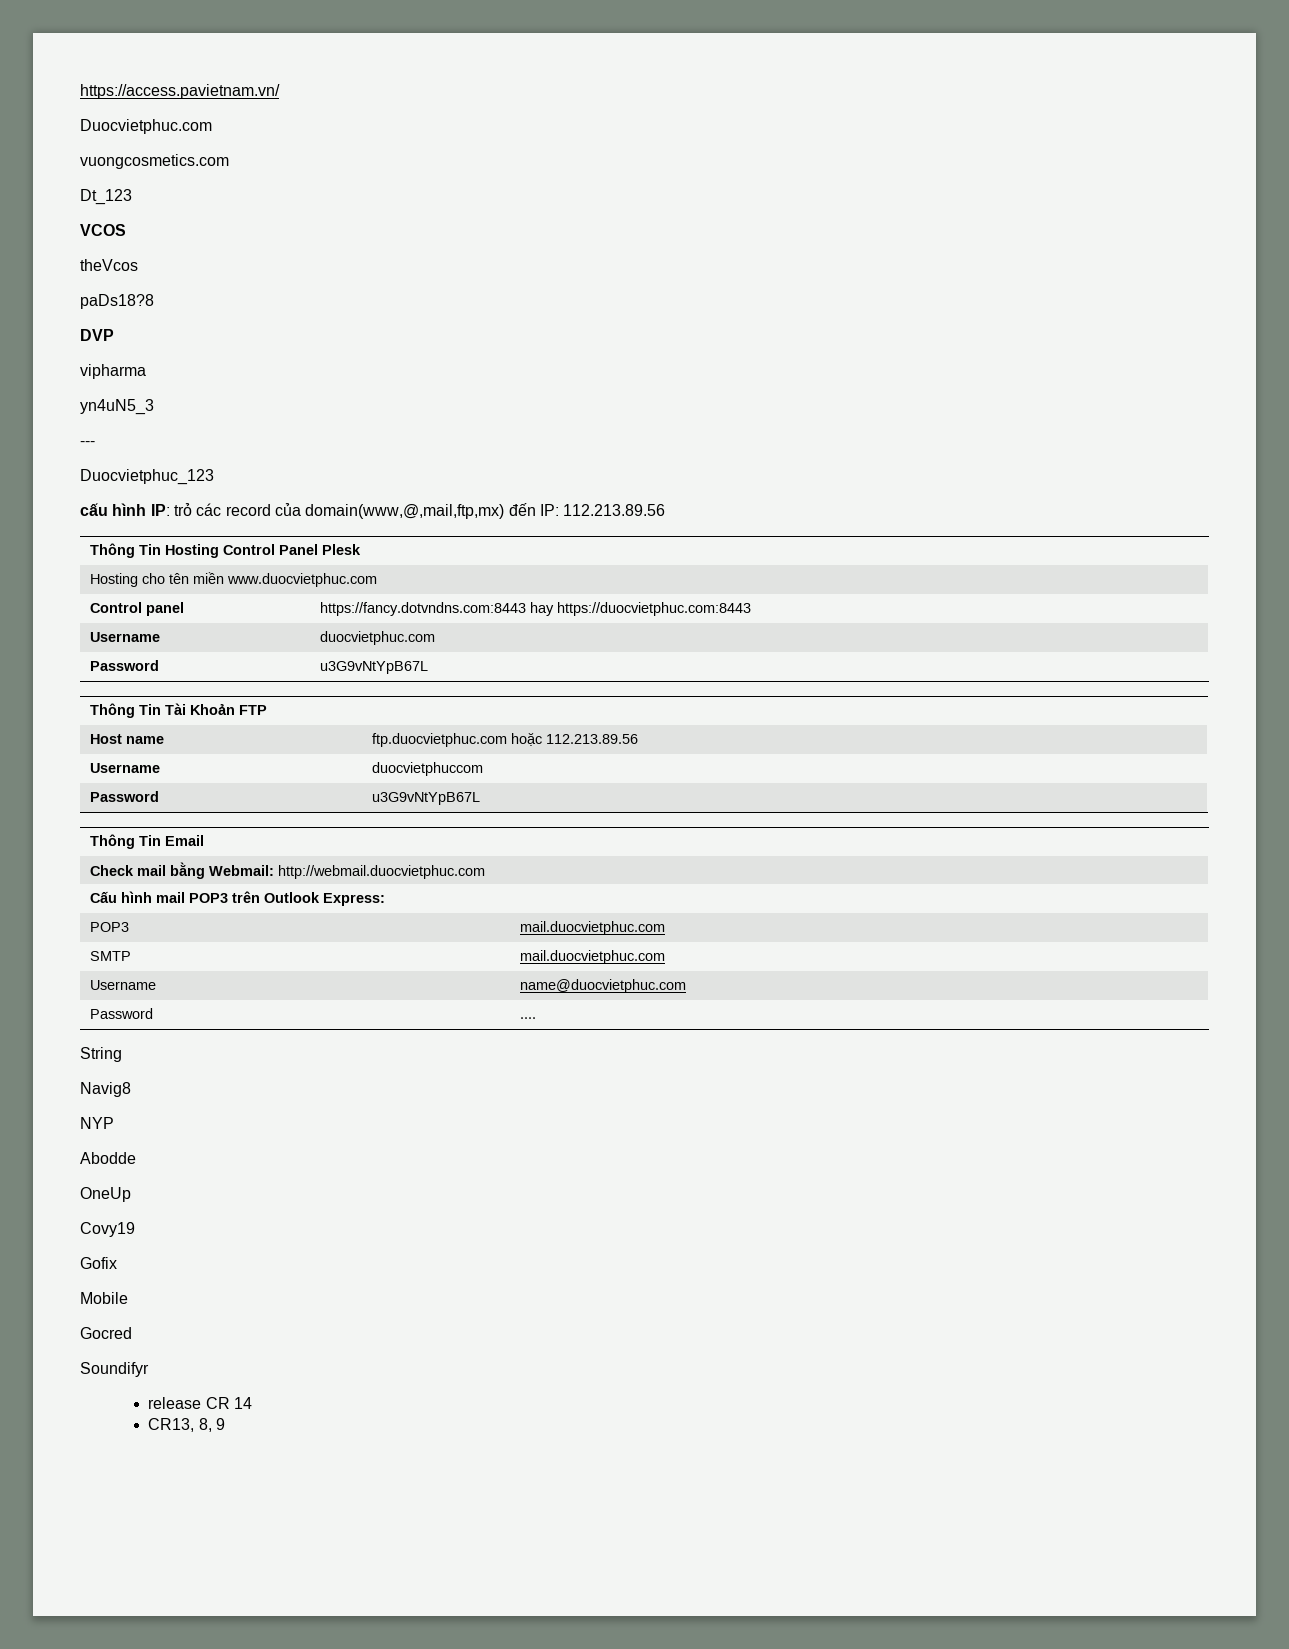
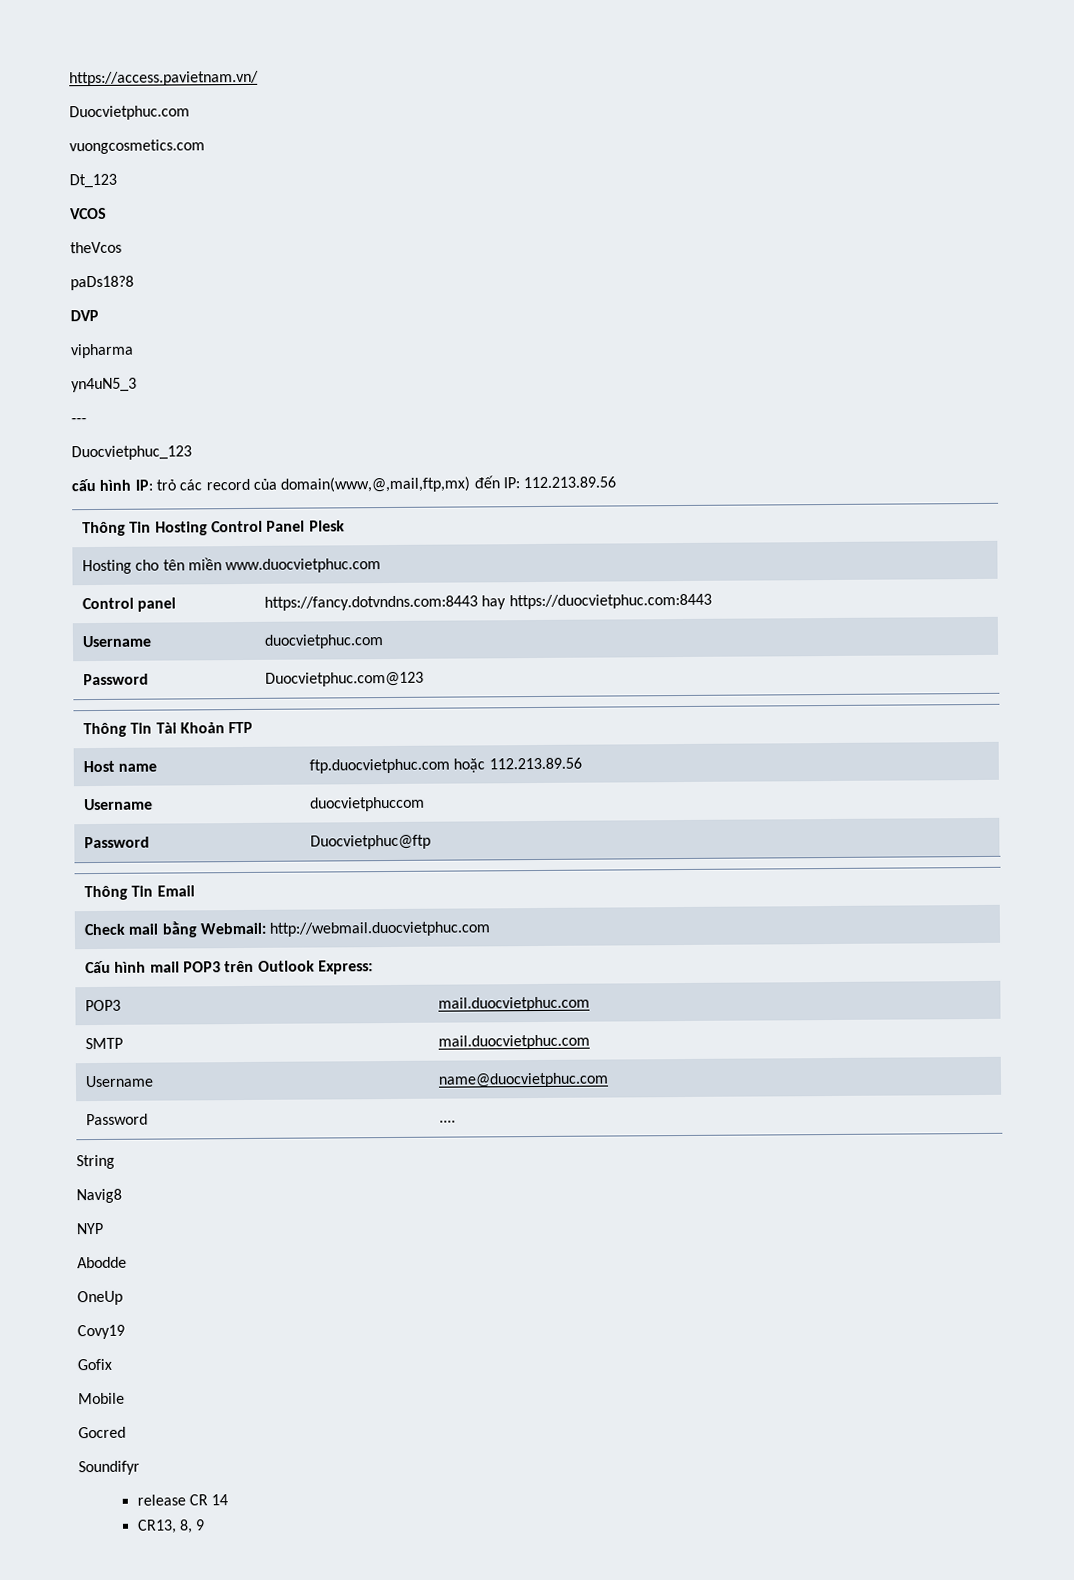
  Username | duocvietphuc.com
- Password | u3G9vNtYpB67L
+ Password | Duocvietphuc.com@123
  Username | duocvietphuccom
- Password | u3G9vNtYpB67L
+ Password | Duocvietphuc@ftp

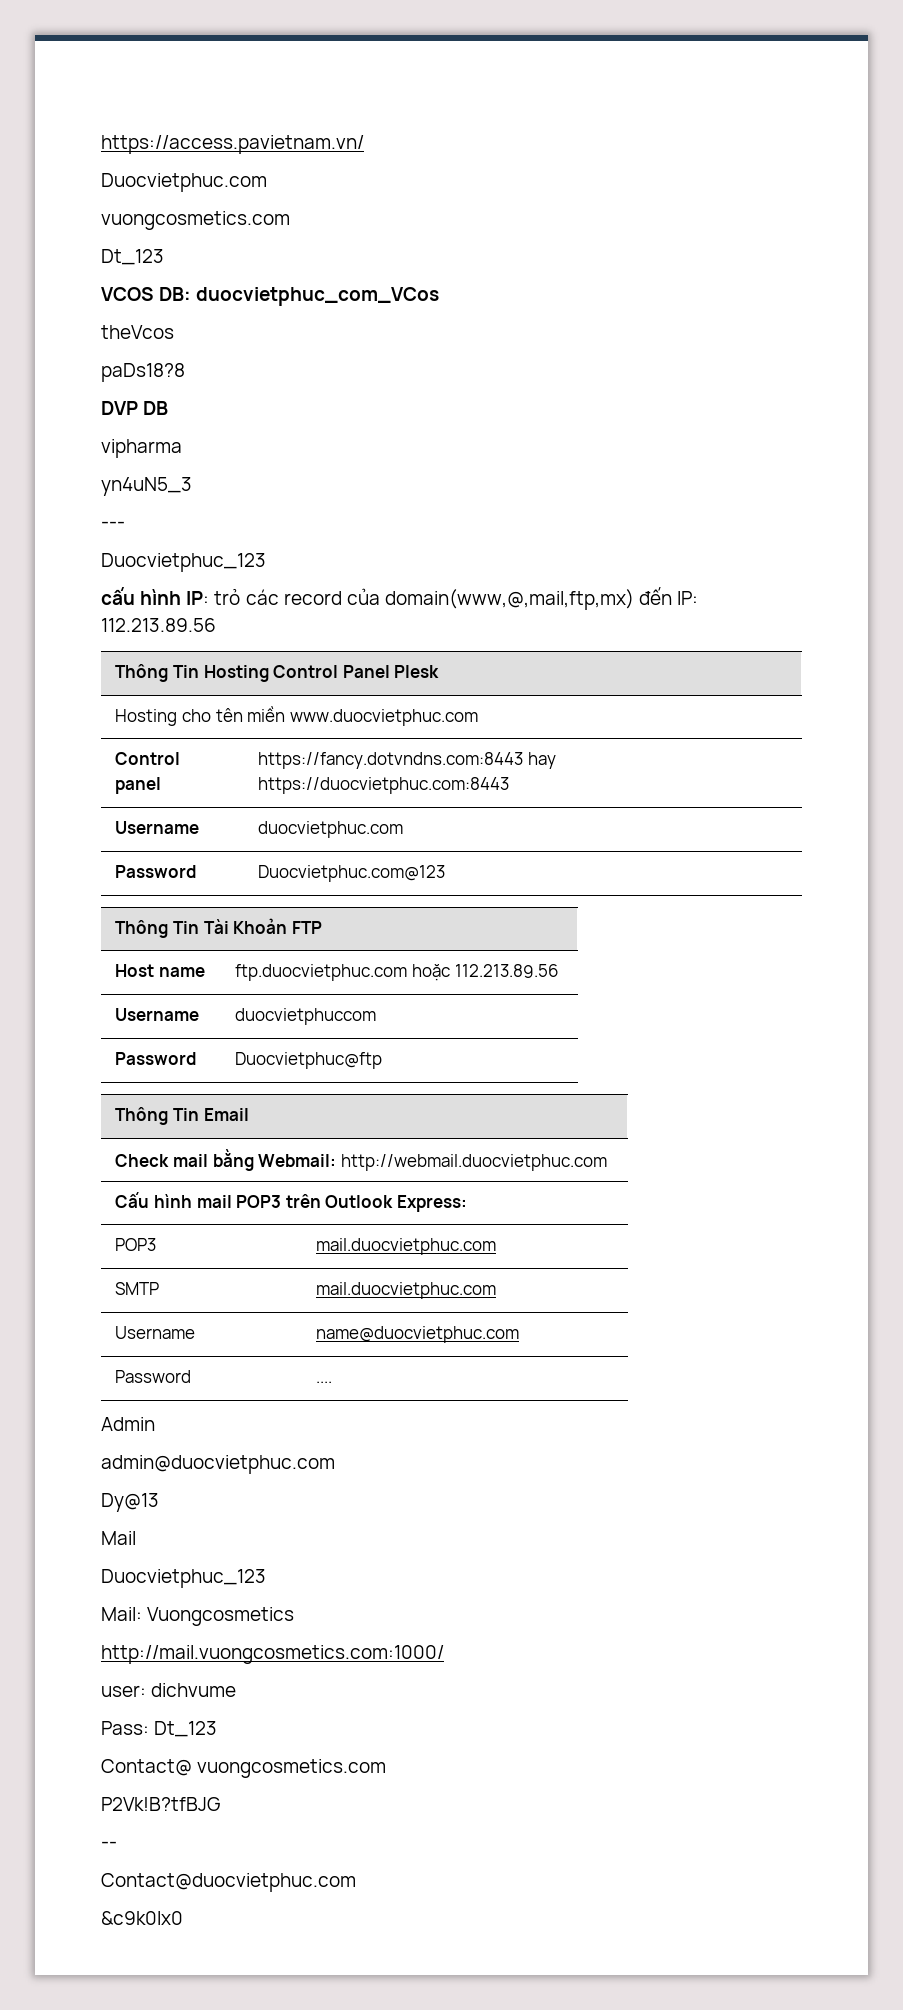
- VCOS
+ VCOS DB: duocvietphuc_com_VCos
- DVP
+ DVP DB
- String
- Navig8
- NYP
- Abodde
- OneUp
- Covy19
- Gofix
- Mobile
- Gocred
- Soundifyr
- release CR 14
- CR13, 8, 9
+ Admin
+ admin@duocvietphuc.com
+ Dy@13
+ Mail
+ Duocvietphuc_123
+ Mail: Vuongcosmetics
+ http://mail.vuongcosmetics.com:1000/
+ user: dichvume
+ Pass: Dt_123
+ Contact@ vuongcosmetics.com
+ P2Vk!B?tfBJG
+ --
+ Contact@duocvietphuc.com
+ &c9k0Ix0

